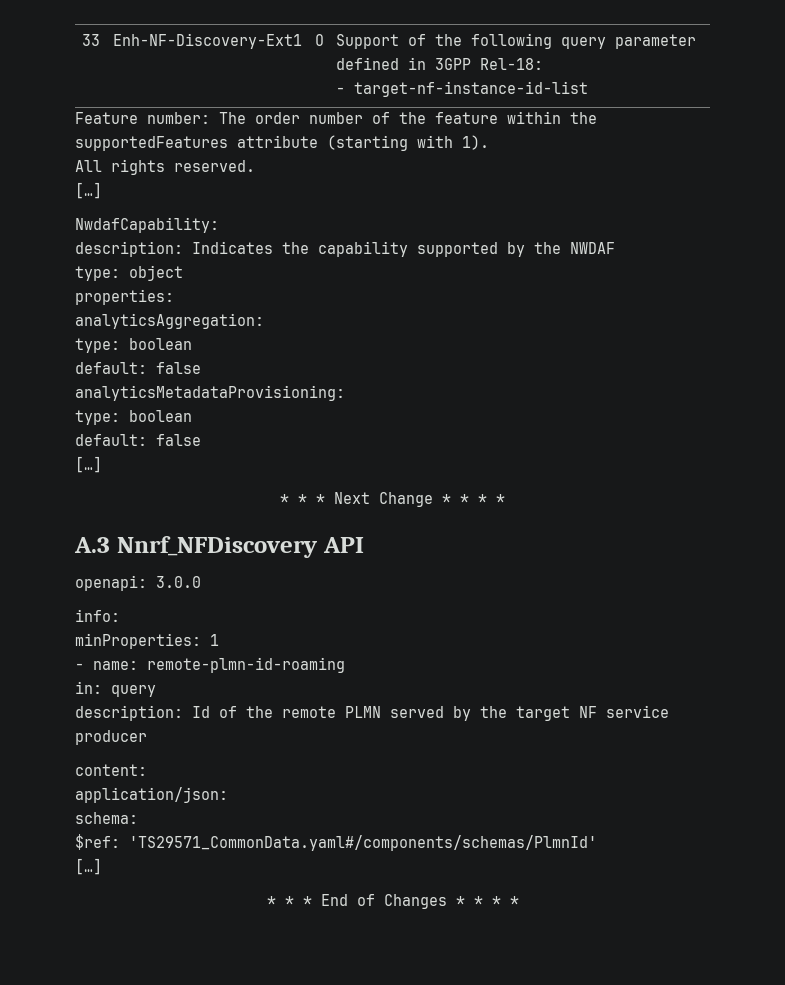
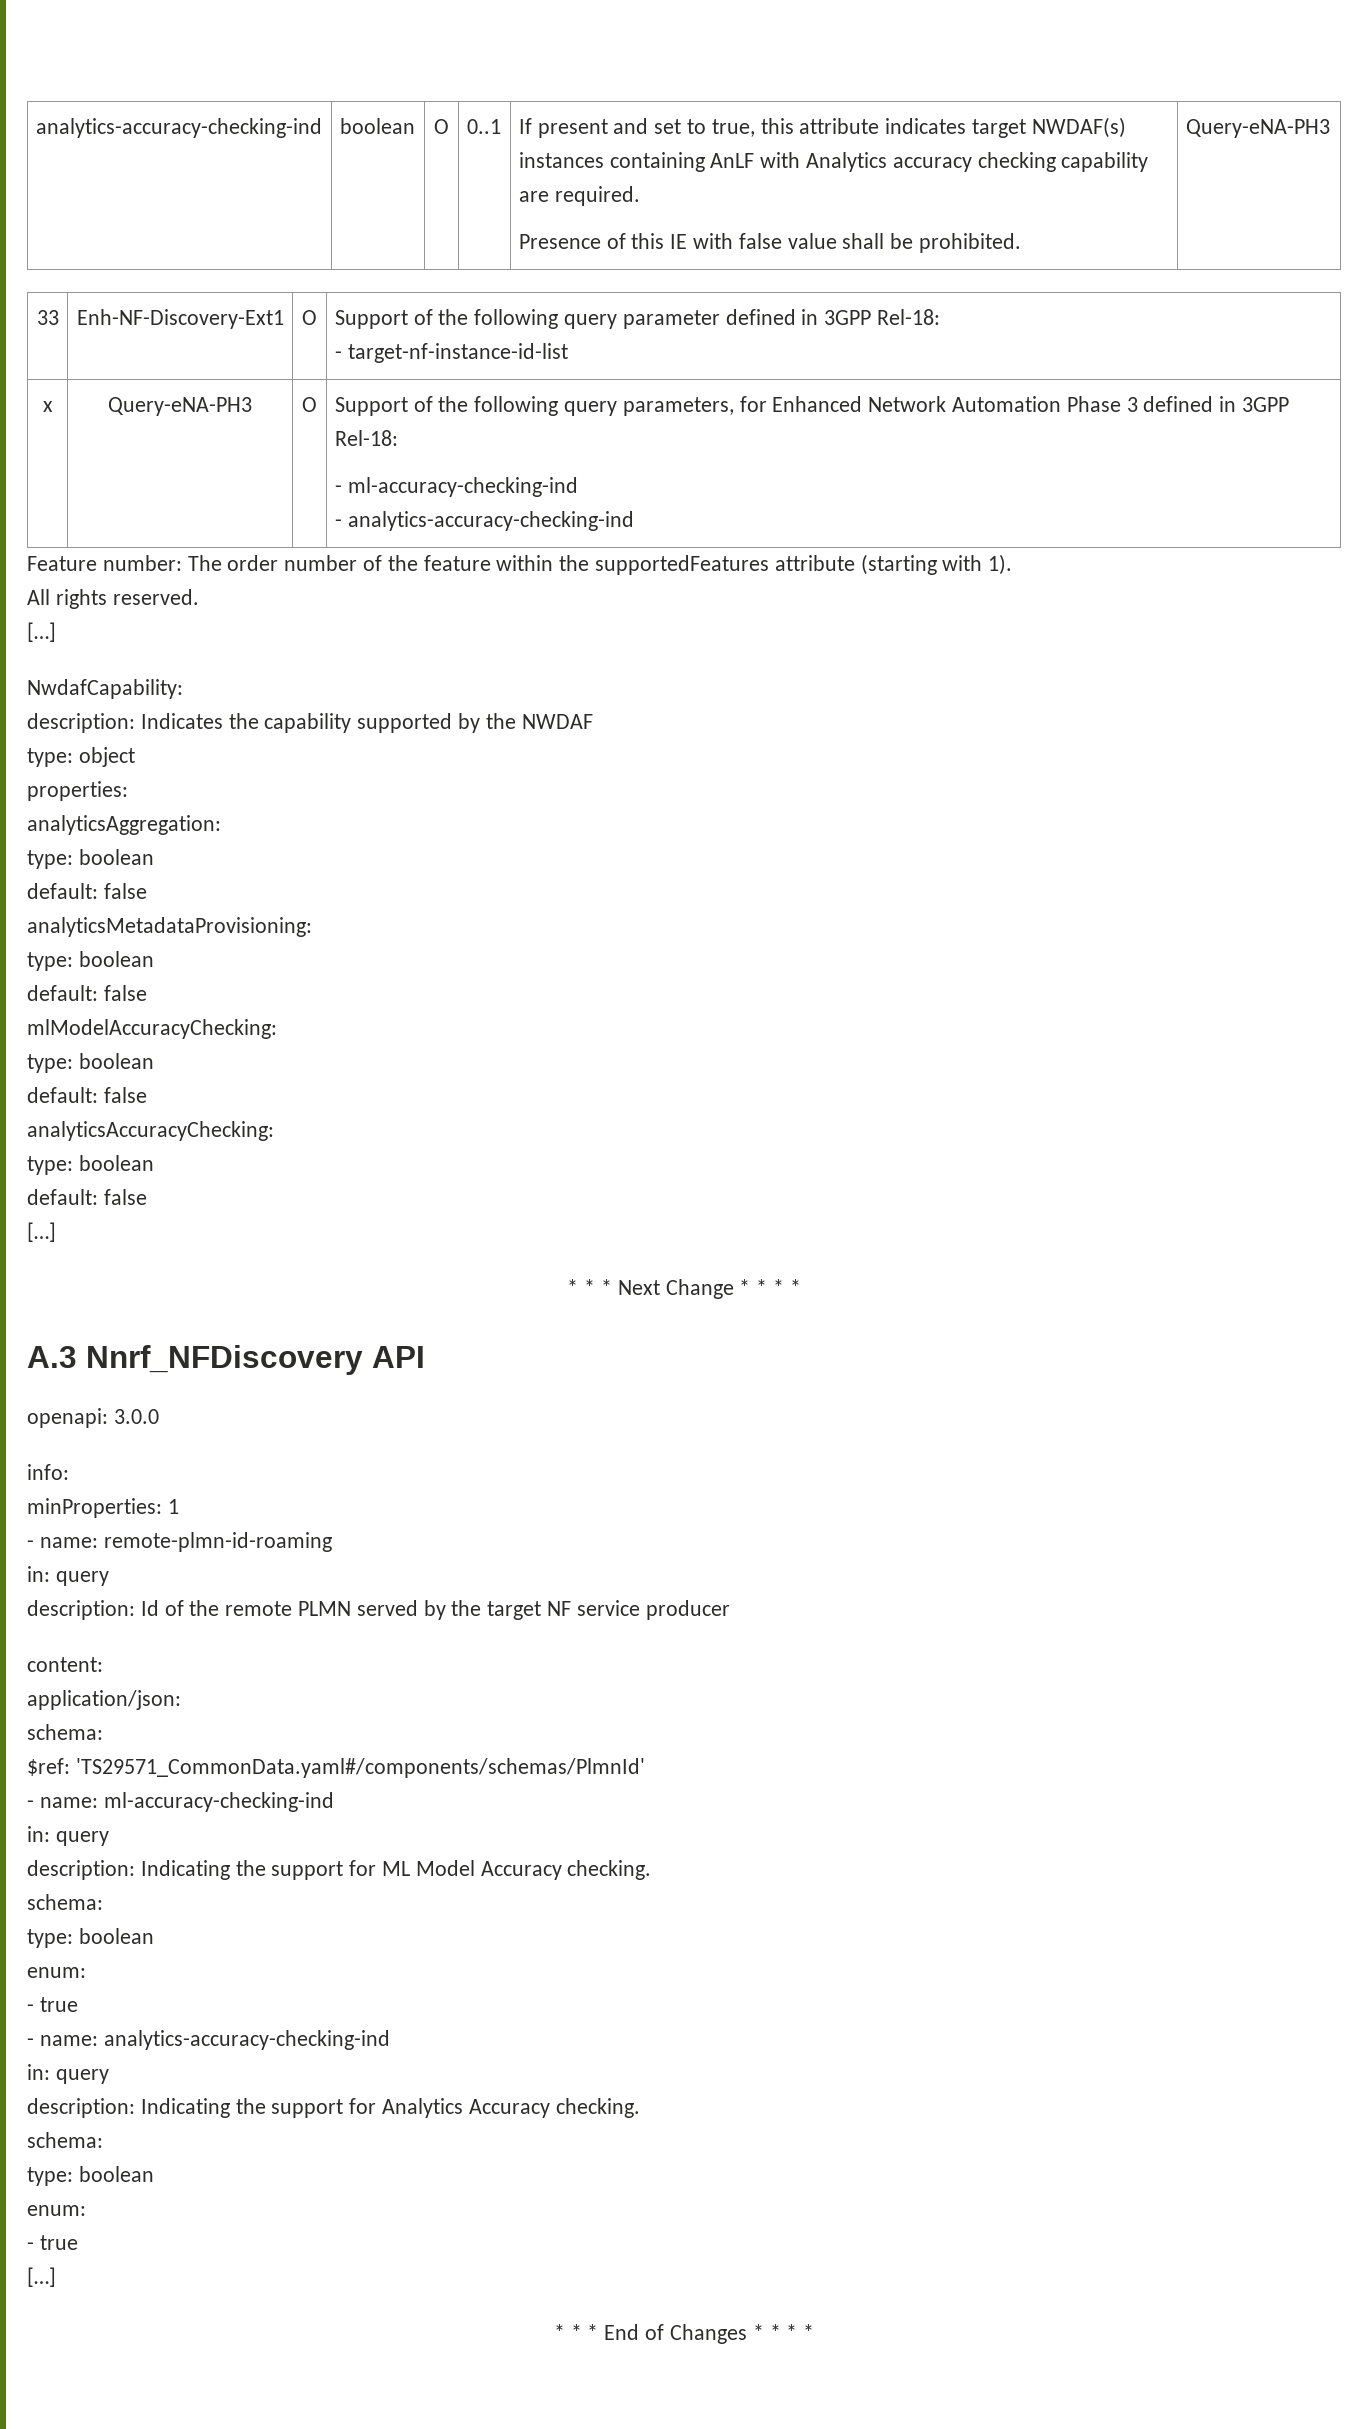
+ analytics-accuracy-checking-ind | boolean | O | 0..1 | If present and set to true, this attribute indicates target NWDAF(s) instances containing AnLF with Analytics accuracy checking capability are required.
+ Presence of this IE with false value shall be prohibited. | Query-eNA-PH3
+ x | Query-eNA-PH3 | O | Support of the following query parameters, for Enhanced Network Automation Phase 3 defined in 3GPP Rel-18:
+ - ml-accuracy-checking-ind
+ - analytics-accuracy-checking-ind
+ mlModelAccuracyChecking:
+ type: boolean
+ default: false
+ analyticsAccuracyChecking:
+ type: boolean
+ default: false
+ - name: ml-accuracy-checking-ind
+ in: query
+ description: Indicating the support for ML Model Accuracy checking.
+ schema:
+ type: boolean
+ enum:
+ - true
+ - name: analytics-accuracy-checking-ind
+ in: query
+ description: Indicating the support for Analytics Accuracy checking.
+ schema:
+ type: boolean
+ enum:
+ - true

